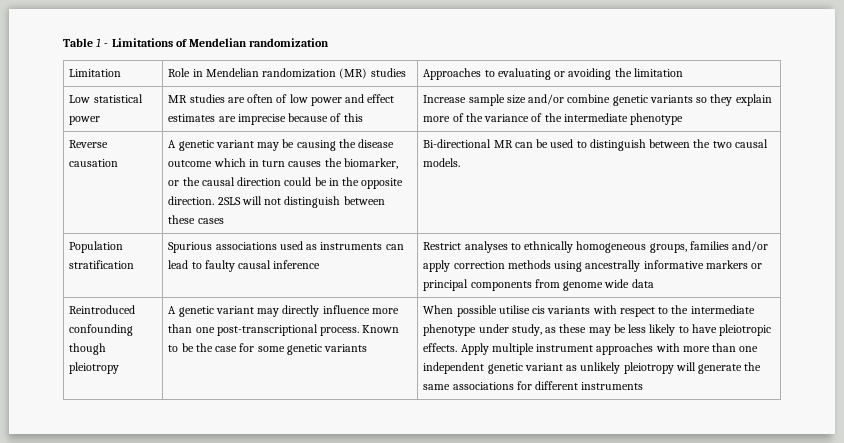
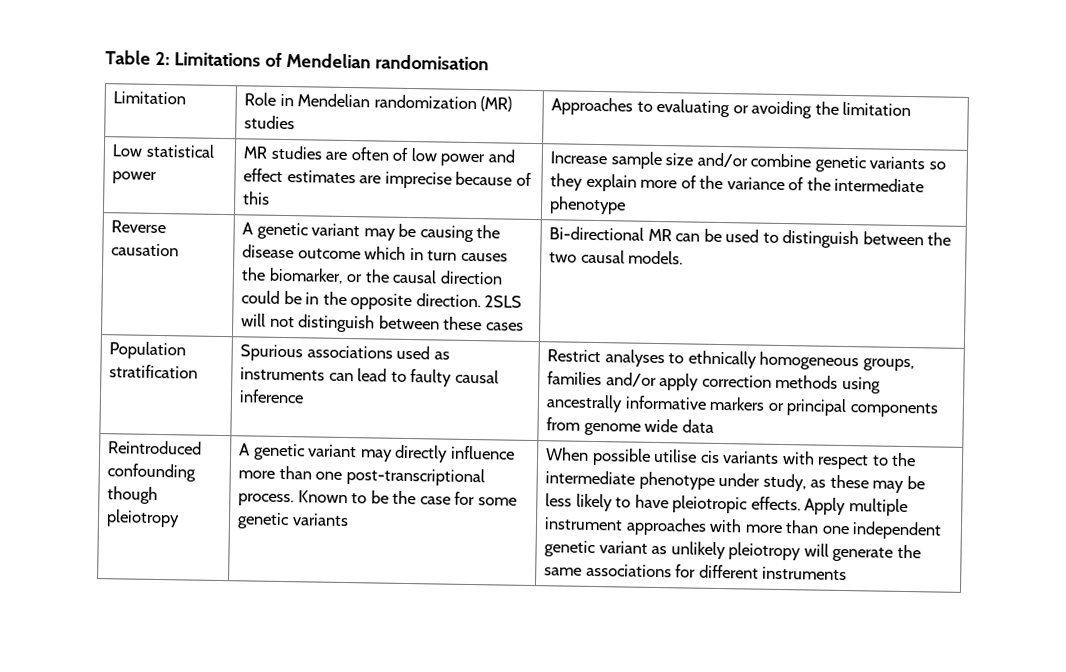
- Table 1 - Limitations of Mendelian randomization
+ Table 2: Limitations of Mendelian randomisation

